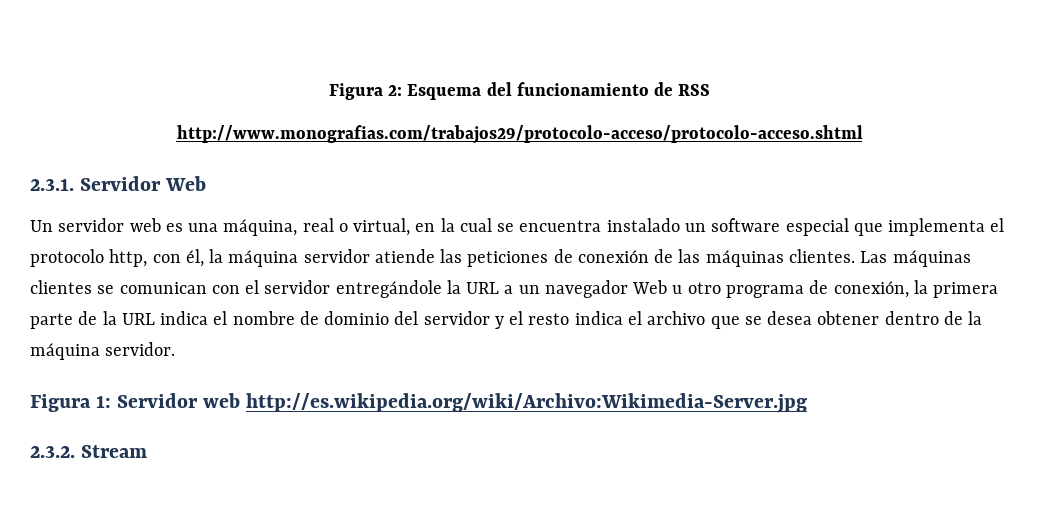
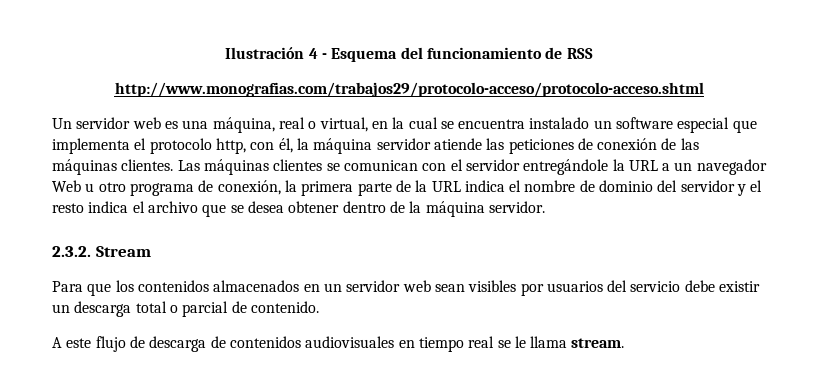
- Figura 2: Esquema del funcionamiento de RSS
+ Ilustración 4 - Esquema del funcionamiento de RSS
- 2.3.1. Servidor Web
- Figura 1: Servidor web http://es.wikipedia.org/wiki/Archivo:Wikimedia-Server.jpg
  2.3.2. Stream
+ Para que los contenidos almacenados en un servidor web sean visibles por usuarios del servicio debe existir un descarga total o parcial de contenido.
+ A este flujo de descarga de contenidos audiovisuales en tiempo real se le llama stream.

